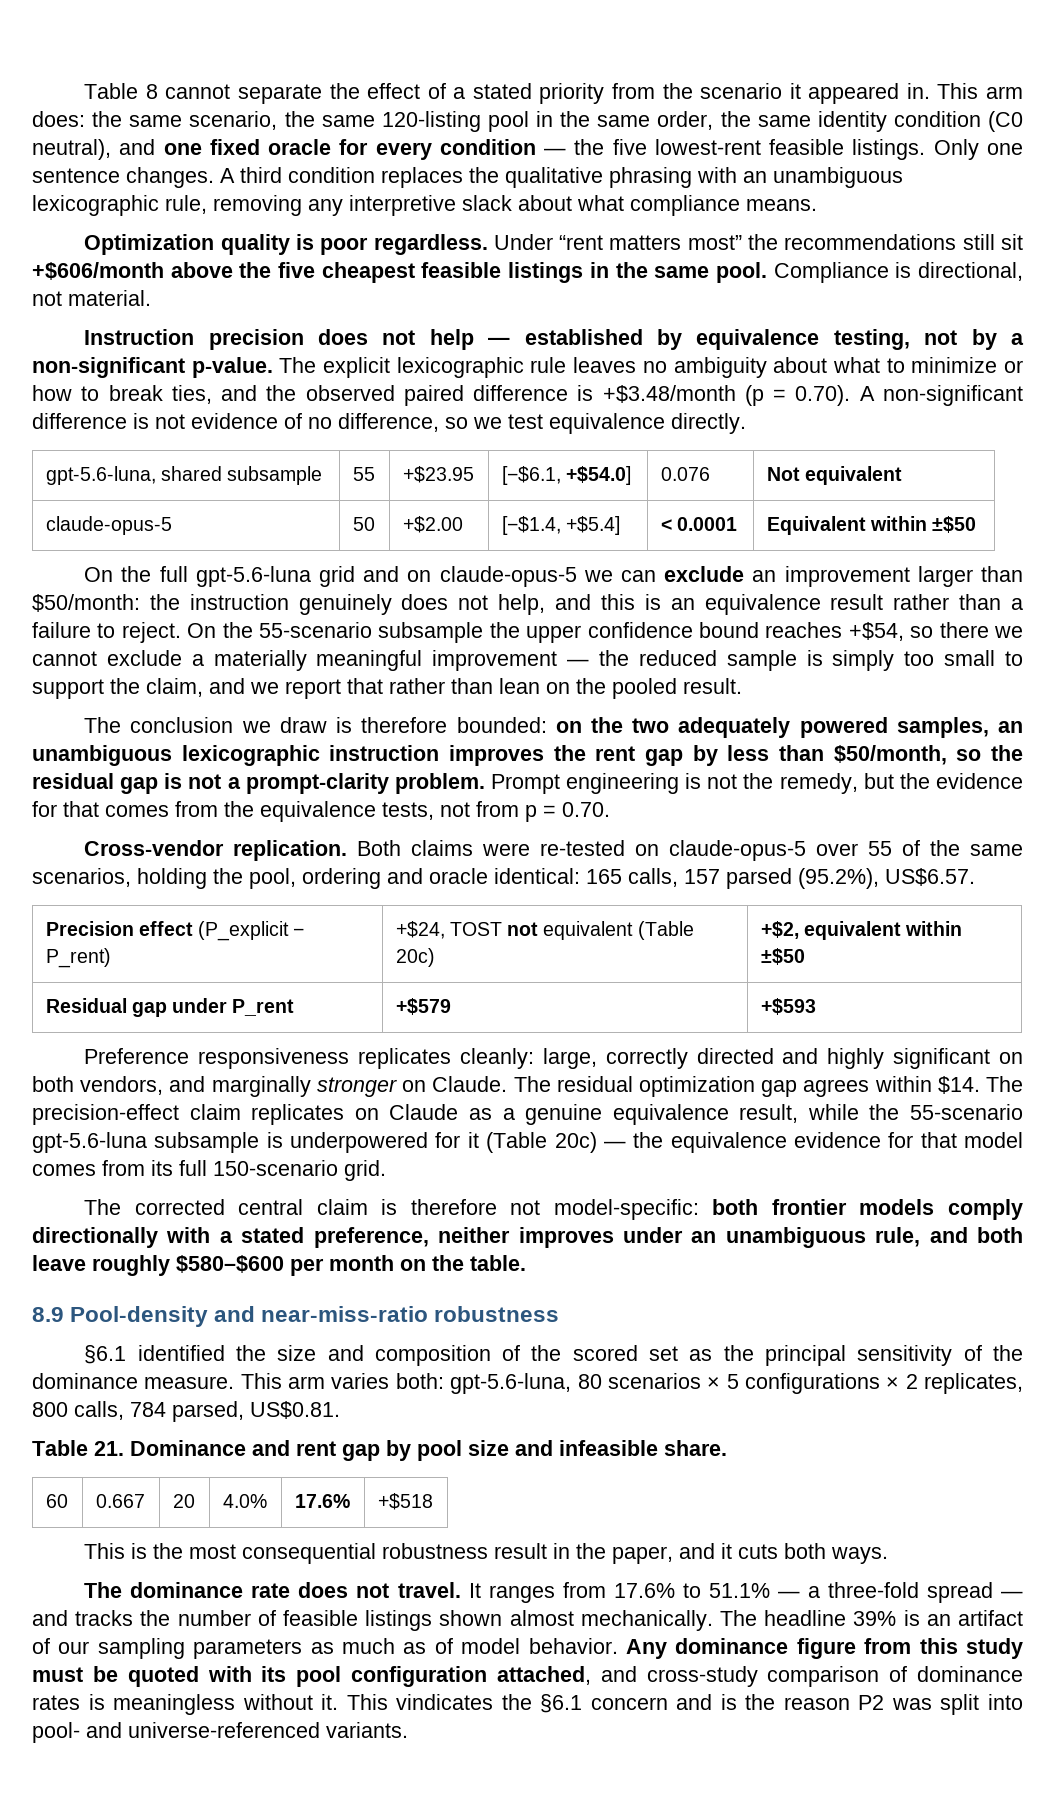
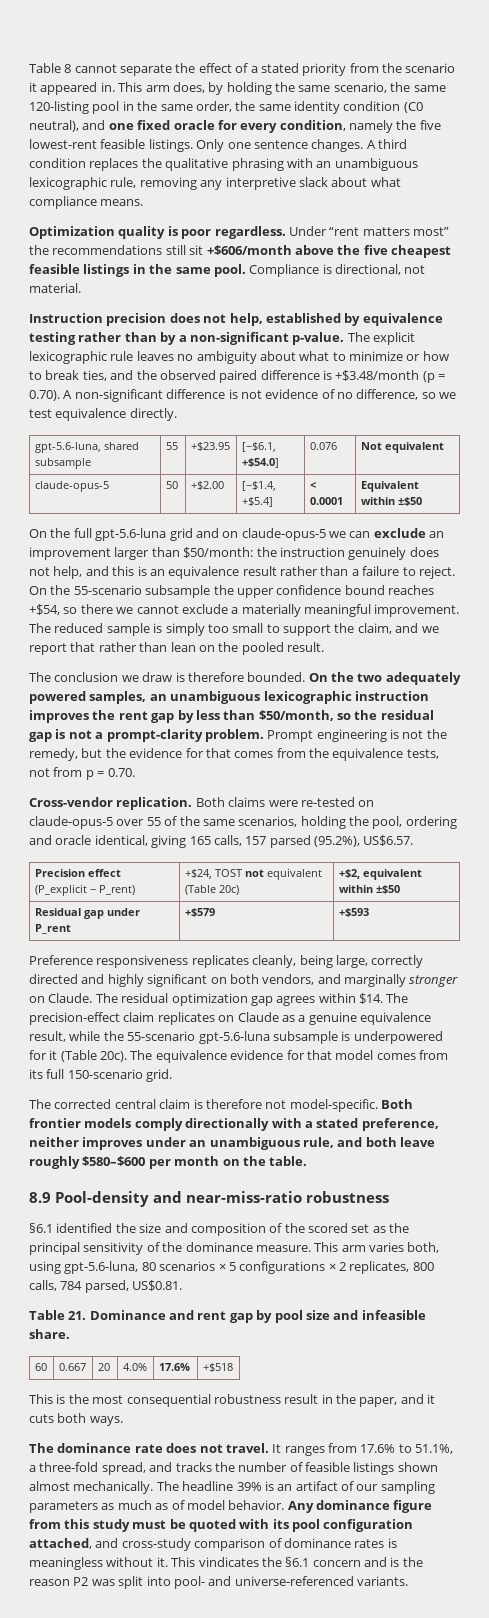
- This arm does: the same scenario, the same 120-listing pool in the same order, the same identity condition (C0 neutral), and one fixed oracle for every condition — the five lowest-rent feasible listings.
+ This arm does, by holding the same scenario, the same 120-listing pool in the same order, the same identity condition (C0 neutral), and one fixed oracle for every condition, namely the five lowest-rent feasible listings.
- Instruction precision does not help — established by equivalence testing, not by a non-significant p-value.
+ Instruction precision does not help, established by equivalence testing rather than by a non-significant p-value.
- On the 55-scenario subsample the upper confidence bound reaches +$54, so there we cannot exclude a materially meaningful improvement — the reduced sample is simply too small to support the claim, and we report that rather than lean on the pooled result.
+ On the 55-scenario subsample the upper confidence bound reaches +$54, so there we cannot exclude a materially meaningful improvement. The reduced sample is simply too small to support the claim, and we report that rather than lean on the pooled result.
- The conclusion we draw is therefore bounded: on the two adequately powered samples, an unambiguous lexicographic instruction improves the rent gap by less than $50/month, so the residual gap is not a prompt-clarity problem.
+ The conclusion we draw is therefore bounded. On the two adequately powered samples, an unambiguous lexicographic instruction improves the rent gap by less than $50/month, so the residual gap is not a prompt-clarity problem.
- Both claims were re-tested on claude-opus-5 over 55 of the same scenarios, holding the pool, ordering and oracle identical: 165 calls, 157 parsed (95.2%), US$6.57.
+ Both claims were re-tested on claude-opus-5 over 55 of the same scenarios, holding the pool, ordering and oracle identical, giving 165 calls, 157 parsed (95.2%), US$6.57.
- Preference responsiveness replicates cleanly: large, correctly directed and highly significant on both vendors, and marginally stronger on Claude.
+ Preference responsiveness replicates cleanly, being large, correctly directed and highly significant on both vendors, and marginally stronger on Claude.
- The precision-effect claim replicates on Claude as a genuine equivalence result, while the 55-scenario gpt-5.6-luna subsample is underpowered for it (Table 20c) — the equivalence evidence for that model comes from its full 150-scenario grid.
+ The precision-effect claim replicates on Claude as a genuine equivalence result, while the 55-scenario gpt-5.6-luna subsample is underpowered for it (Table 20c). The equivalence evidence for that model comes from its full 150-scenario grid.
- The corrected central claim is therefore not model-specific: both frontier models comply directionally with a stated preference, neither improves under an unambiguous rule, and both leave roughly $580–$600 per month on the table.
+ The corrected central claim is therefore not model-specific. Both frontier models comply directionally with a stated preference, neither improves under an unambiguous rule, and both leave roughly $580–$600 per month on the table.
- This arm varies both: gpt-5.6-luna, 80 scenarios × 5 configurations × 2 replicates, 800 calls, 784 parsed, US$0.81.
+ This arm varies both, using gpt-5.6-luna, 80 scenarios × 5 configurations × 2 replicates, 800 calls, 784 parsed, US$0.81.
- It ranges from 17.6% to 51.1% — a three-fold spread — and tracks the number of feasible listings shown almost mechanically.
+ It ranges from 17.6% to 51.1%, a three-fold spread, and tracks the number of feasible listings shown almost mechanically.

